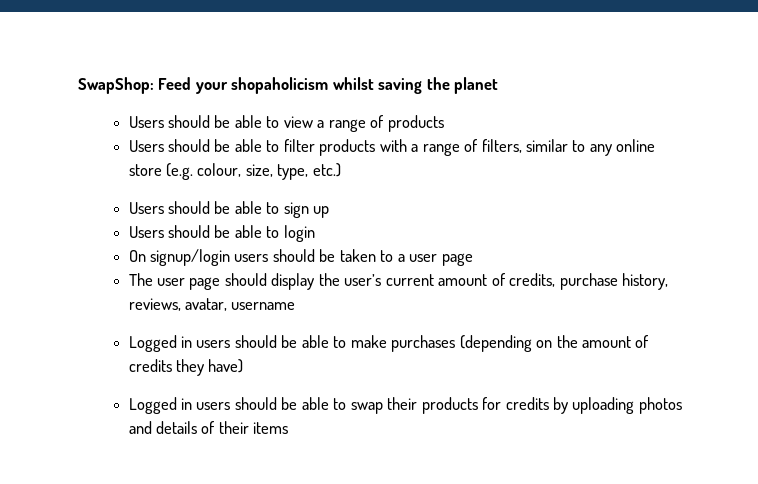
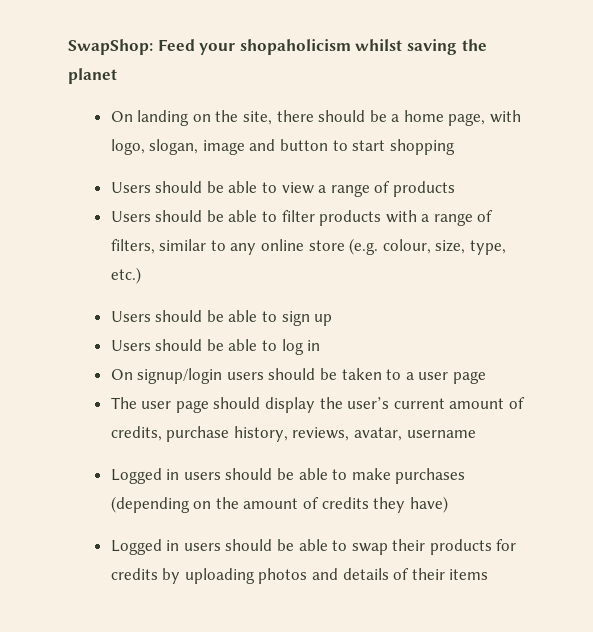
+ On landing on the site, there should be a home page, with logo, slogan, image and button to start shopping
- Users should be able to login
+ Users should be able to log in

